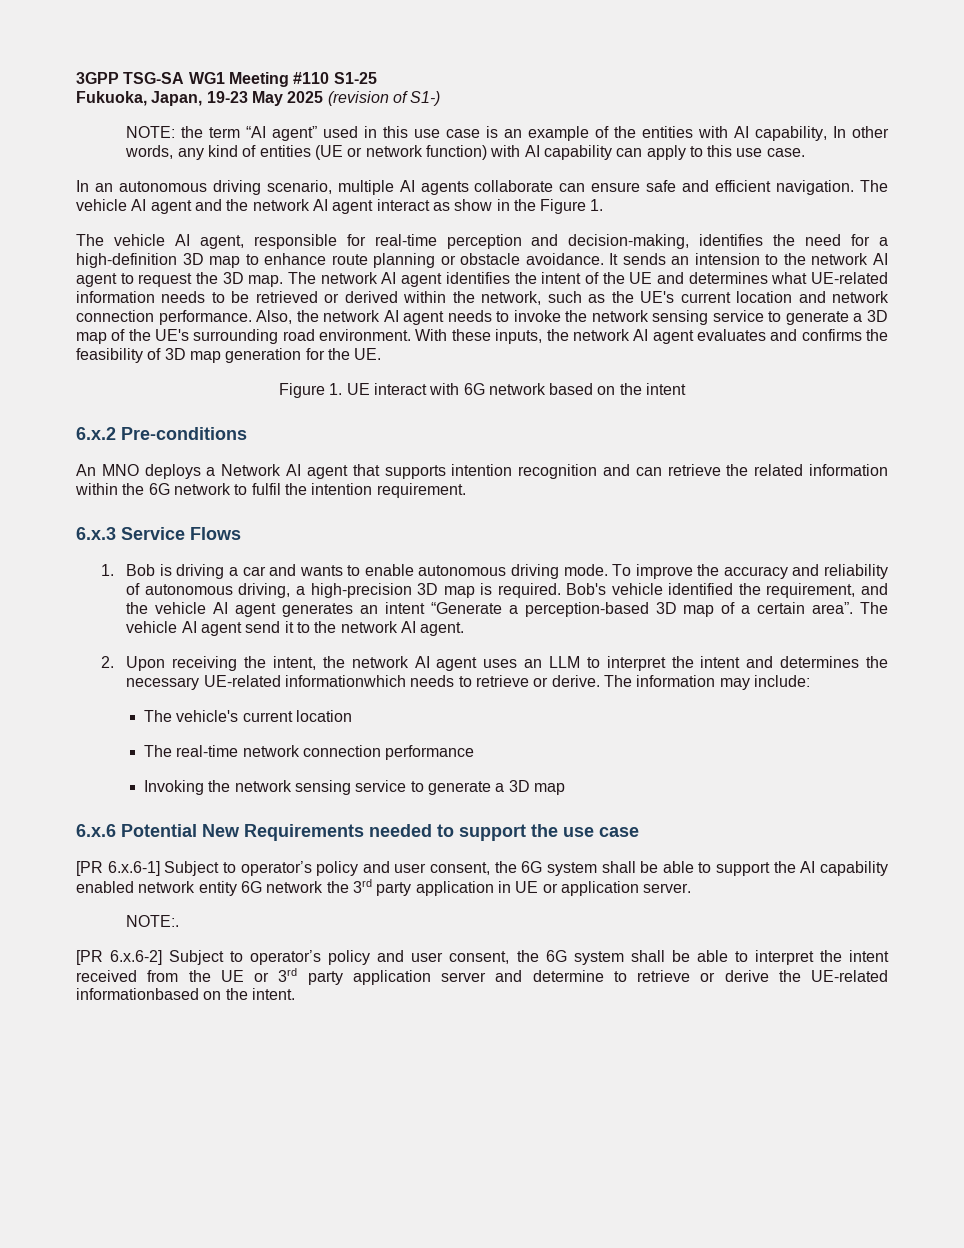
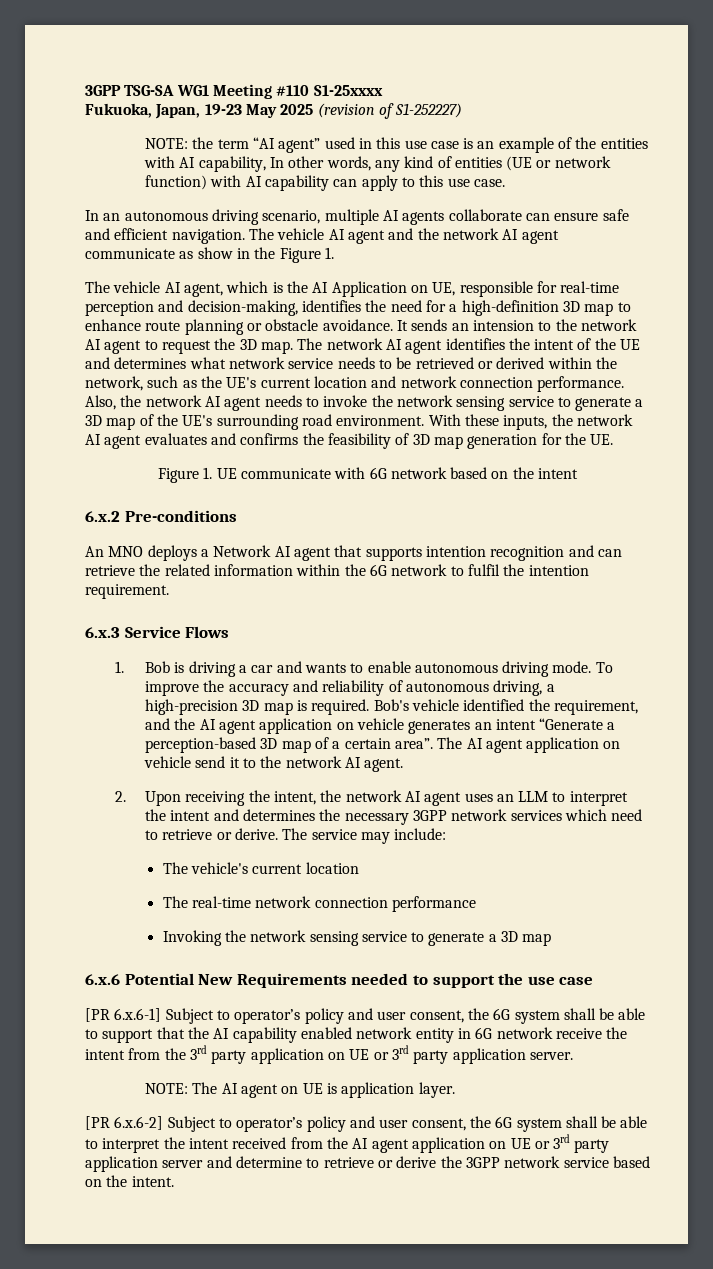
- 3GPP TSG-SA WG1 Meeting #110 S1-25
+ 3GPP TSG-SA WG1 Meeting #110 S1-25xxxx
- Fukuoka, Japan, 19-23 May 2025 (revision of S1-)
+ Fukuoka, Japan, 19-23 May 2025 (revision of S1-252227)
- The vehicle AI agent and the network AI agent interact as show in the Figure 1.
+ The vehicle AI agent and the network AI agent communicate as show in the Figure 1.
- The vehicle AI agent, responsible for real-time perception and decision-making, identifies the need for a high-definition 3D map to enhance route planning or obstacle avoidance.
+ The vehicle AI agent, which is the AI Application on UE, responsible for real-time perception and decision-making, identifies the need for a high-definition 3D map to enhance route planning or obstacle avoidance.
- The network AI agent identifies the intent of the UE and determines what UE-related information needs to be retrieved or derived within the network, such as the UE's current location and network connection performance.
+ The network AI agent identifies the intent of the UE and determines what network service needs to be retrieved or derived within the network, such as the UE's current location and network connection performance.
- Figure 1. UE interact with 6G network based on the intent
+ Figure 1. UE communicate with 6G network based on the intent
- Bob's vehicle identified the requirement, and the vehicle AI agent generates an intent “Generate a perception-based 3D map of a certain area”.
+ Bob's vehicle identified the requirement, and the AI agent application on vehicle generates an intent “Generate a perception-based 3D map of a certain area”.
- The vehicle AI agent send it to the network AI agent.
+ The AI agent application on vehicle send it to the network AI agent.
- 2. Upon receiving the intent, the network AI agent uses an LLM to interpret the intent and determines the necessary UE-related informationwhich needs to retrieve or derive.
+ 2. Upon receiving the intent, the network AI agent uses an LLM to interpret the intent and determines the necessary 3GPP network services which need to retrieve or derive.
- The information may include:
+ The service may include:
- [PR 6.x.6-1] Subject to operator’s policy and user consent, the 6G system shall be able to support the AI capability enabled network entity 6G network the 3rd party application in UE or application server.
+ [PR 6.x.6-1] Subject to operator’s policy and user consent, the 6G system shall be able to support that the AI capability enabled network entity in 6G network receive the intent from the 3rd party application on UE or 3rd party application server.
- NOTE:.
+ NOTE: The AI agent on UE is application layer.
- [PR 6.x.6-2] Subject to operator’s policy and user consent, the 6G system shall be able to interpret the intent received from the UE or 3rd party application server and determine to retrieve or derive the UE-related informationbased on the intent.
+ [PR 6.x.6-2] Subject to operator’s policy and user consent, the 6G system shall be able to interpret the intent received from the AI agent application on UE or 3rd party application server and determine to retrieve or derive the 3GPP network service based on the intent.

